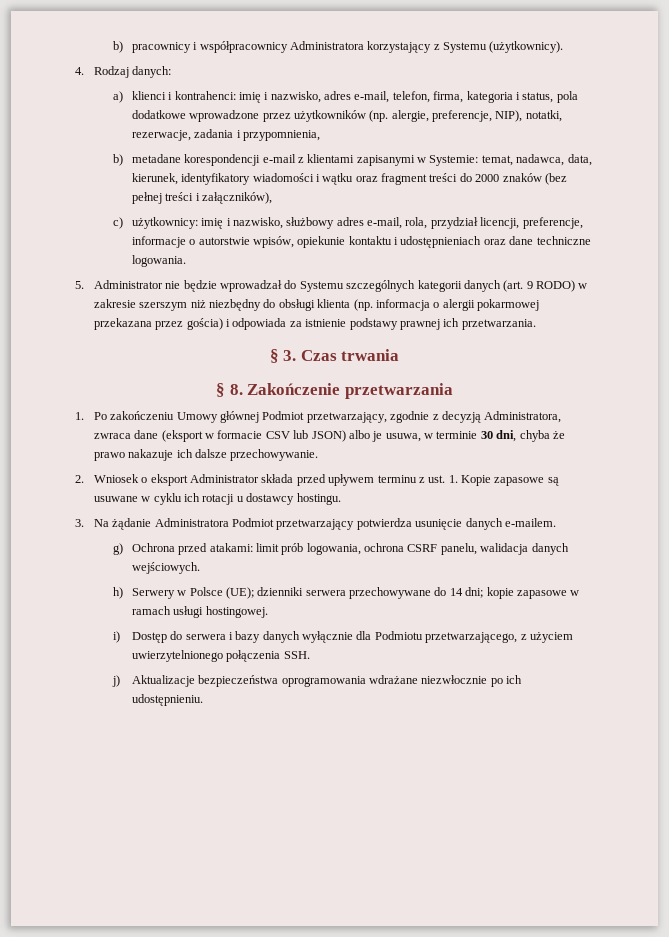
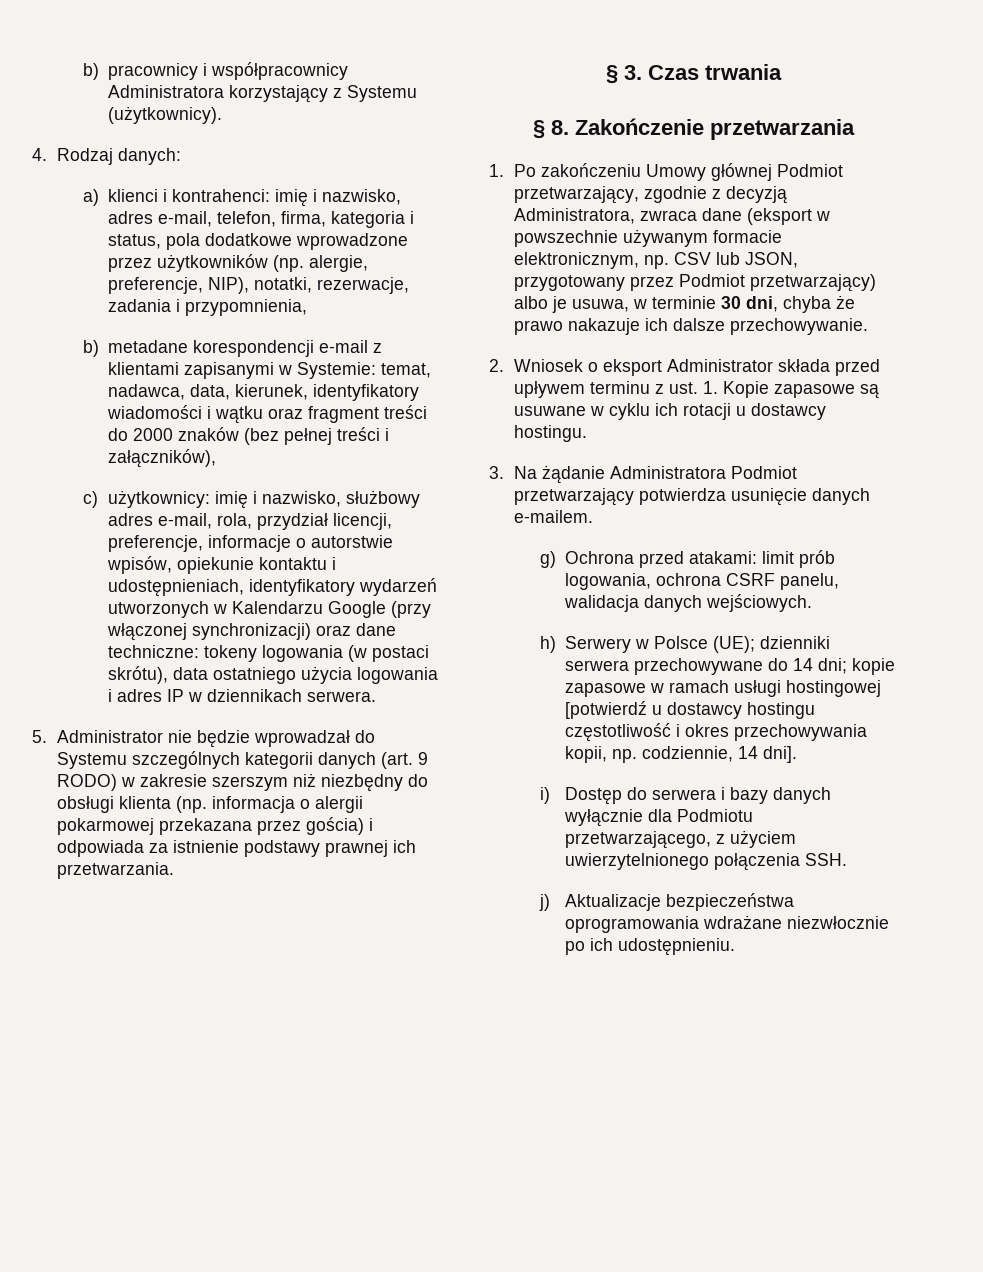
- c) użytkownicy: imię i nazwisko, służbowy adres e-mail, rola, przydział licencji, preferencje, informacje o autorstwie wpisów, opiekunie kontaktu i udostępnieniach oraz dane techniczne logowania.
+ c) użytkownicy: imię i nazwisko, służbowy adres e-mail, rola, przydział licencji, preferencje, informacje o autorstwie wpisów, opiekunie kontaktu i udostępnieniach, identyfikatory wydarzeń utworzonych w Kalendarzu Google (przy włączonej synchronizacji) oraz dane techniczne: tokeny logowania (w postaci skrótu), data ostatniego użycia logowania i adres IP w dziennikach serwera.
- 1. Po zakończeniu Umowy głównej Podmiot przetwarzający, zgodnie z decyzją Administratora, zwraca dane (eksport w formacie CSV lub JSON) albo je usuwa, w terminie 30 dni, chyba że prawo nakazuje ich dalsze przechowywanie.
+ 1. Po zakończeniu Umowy głównej Podmiot przetwarzający, zgodnie z decyzją Administratora, zwraca dane (eksport w powszechnie używanym formacie elektronicznym, np. CSV lub JSON, przygotowany przez Podmiot przetwarzający) albo je usuwa, w terminie 30 dni, chyba że prawo nakazuje ich dalsze przechowywanie.
- h) Serwery w Polsce (UE); dzienniki serwera przechowywane do 14 dni; kopie zapasowe w ramach usługi hostingowej.
+ h) Serwery w Polsce (UE); dzienniki serwera przechowywane do 14 dni; kopie zapasowe w ramach usługi hostingowej [potwierdź u dostawcy hostingu częstotliwość i okres przechowywania kopii, np. codziennie, 14 dni].

